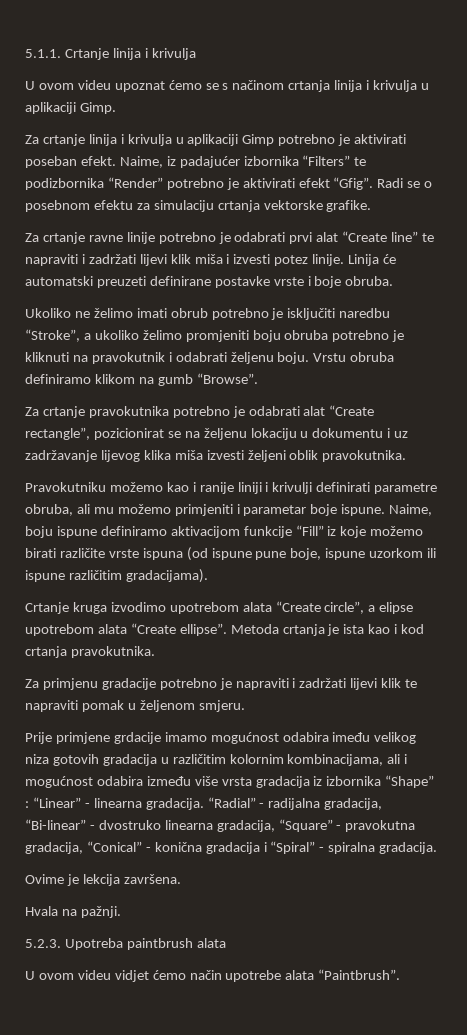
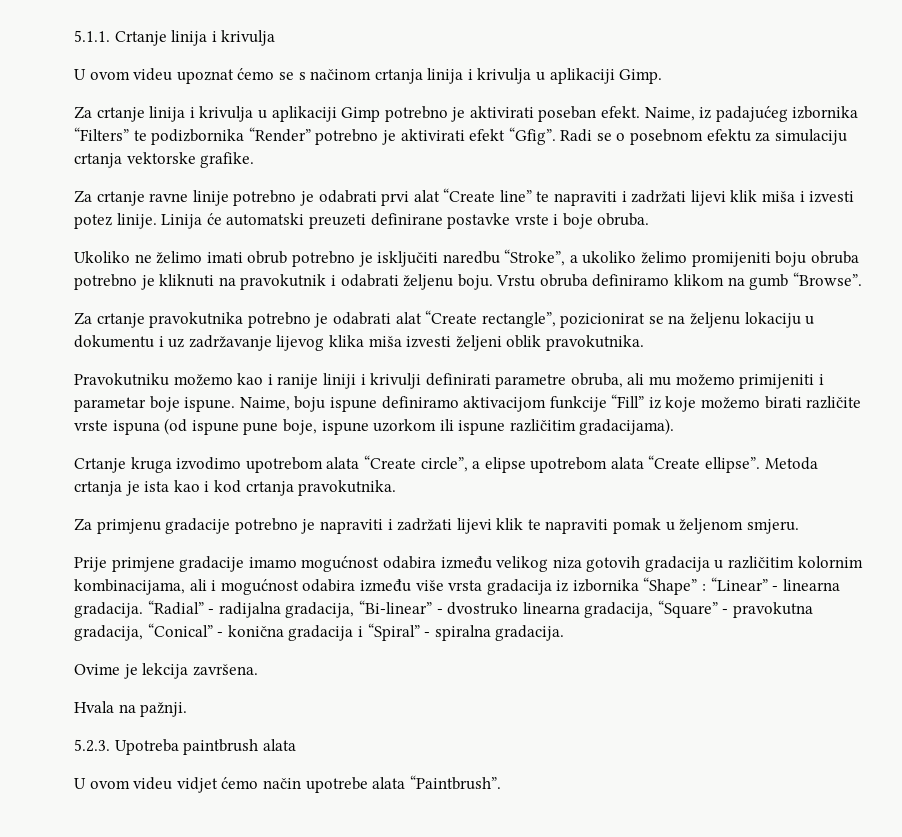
- Naime, iz padajućer izbornika “Filters” te podizbornika “Render” potrebno je aktivirati efekt “Gfig”.
+ Naime, iz padajućeg izbornika “Filters” te podizbornika “Render” potrebno je aktivirati efekt “Gfig”.
- Ukoliko ne želimo imati obrub potrebno je isključiti naredbu “Stroke”, a ukoliko želimo promjeniti boju obruba potrebno je kliknuti na pravokutnik i odabrati željenu boju.
+ Ukoliko ne želimo imati obrub potrebno je isključiti naredbu “Stroke”, a ukoliko želimo promijeniti boju obruba potrebno je kliknuti na pravokutnik i odabrati željenu boju.
- Pravokutniku možemo kao i ranije liniji i krivulji definirati parametre obruba, ali mu možemo primjeniti i parametar boje ispune.
+ Pravokutniku možemo kao i ranije liniji i krivulji definirati parametre obruba, ali mu možemo primijeniti i parametar boje ispune.
- Prije primjene grdacije imamo mogućnost odabira imeđu velikog niza gotovih gradacija u različitim kolornim kombinacijama, ali i mogućnost odabira između više vrsta gradacija iz izbornika “Shape” : “Linear” - linearna gradacija.
+ Prije primjene gradacije imamo mogućnost odabira između velikog niza gotovih gradacija u različitim kolornim kombinacijama, ali i mogućnost odabira između više vrsta gradacija iz izbornika “Shape” : “Linear” - linearna gradacija.

